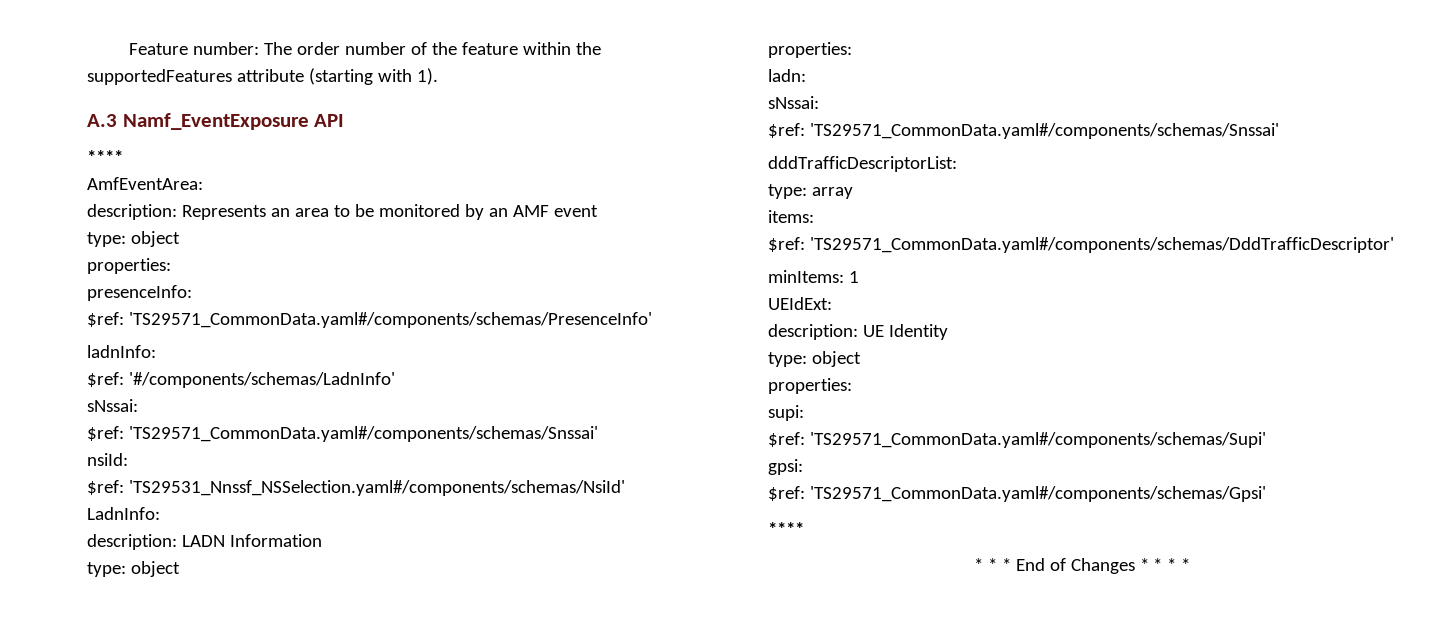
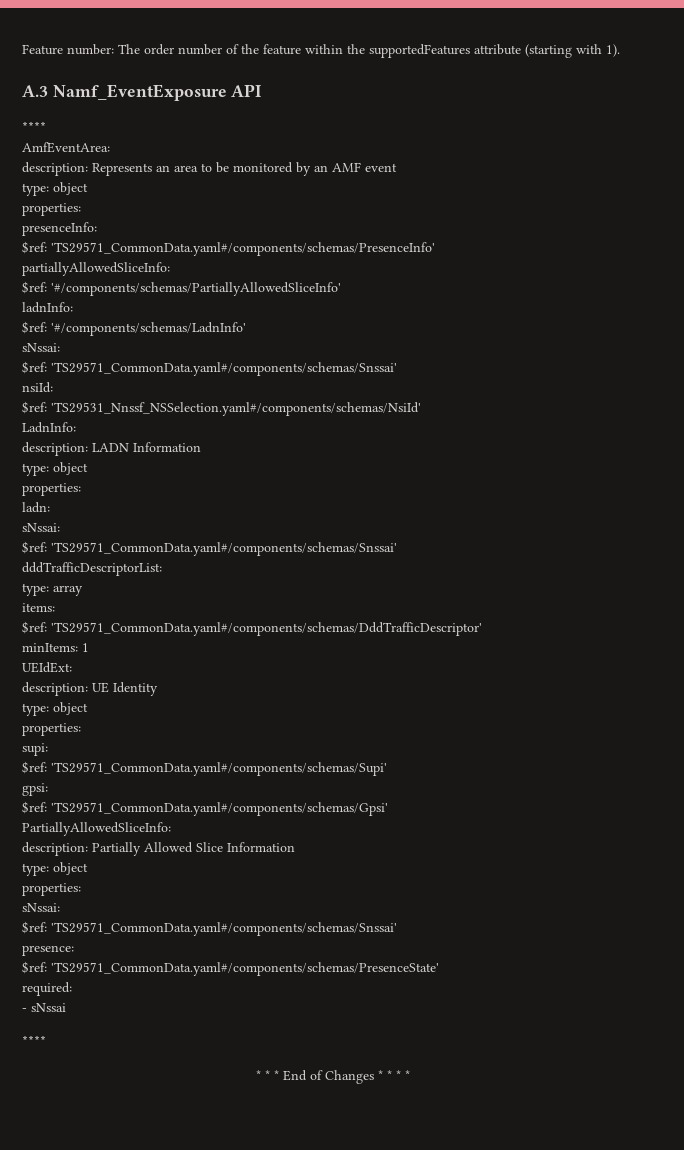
+ partiallyAllowedSliceInfo:
+ $ref: '#/components/schemas/PartiallyAllowedSliceInfo'
+ PartiallyAllowedSliceInfo:
+ description: Partially Allowed Slice Information
+ type: object
+ properties:
+ sNssai:
+ $ref: 'TS29571_CommonData.yaml#/components/schemas/Snssai'
+ presence:
+ $ref: 'TS29571_CommonData.yaml#/components/schemas/PresenceState'
+ required:
+ - sNssai

